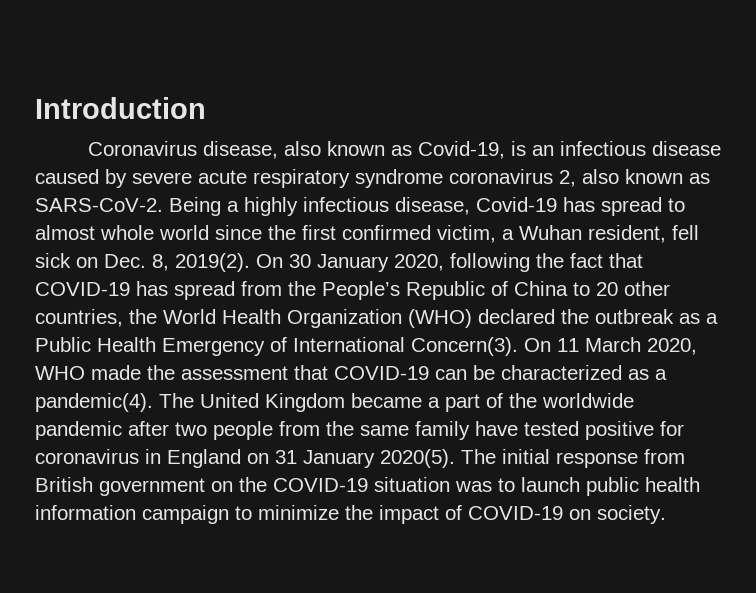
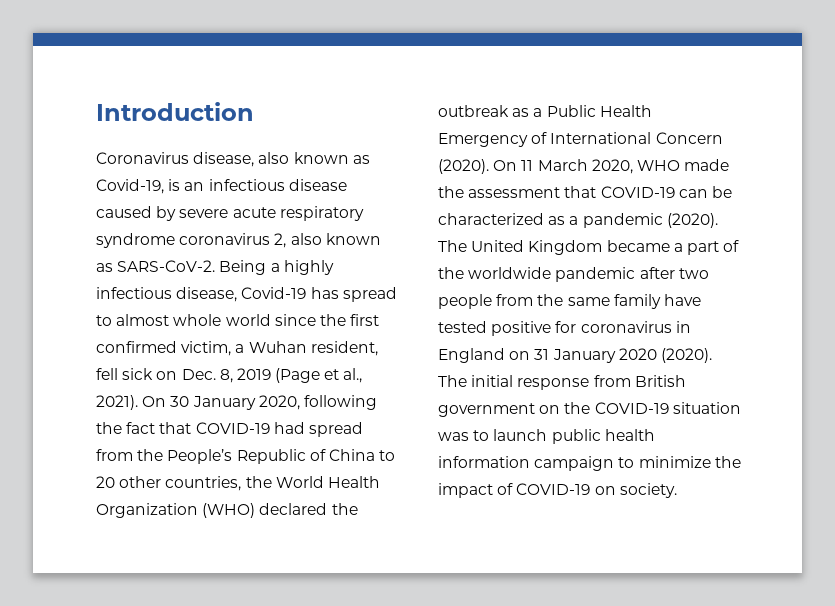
- Being a highly infectious disease, Covid-19 has spread to almost whole world since the first confirmed victim, a Wuhan resident, fell sick on Dec. 8, 2019(2).
+ Being a highly infectious disease, Covid-19 has spread to almost whole world since the first confirmed victim, a Wuhan resident, fell sick on Dec. 8, 2019 (Page et al., 2021).
- On 30 January 2020, following the fact that COVID-19 has spread from the People’s Republic of China to 20 other countries, the World Health Organization (WHO) declared the outbreak as a Public Health Emergency of International Concern(3).
+ On 30 January 2020, following the fact that COVID-19 had spread from the People’s Republic of China to 20 other countries, the World Health Organization (WHO) declared the outbreak as a Public Health Emergency of International Concern (2020).
- On 11 March 2020, WHO made the assessment that COVID-19 can be characterized as a pandemic(4).
+ On 11 March 2020, WHO made the assessment that COVID-19 can be characterized as a pandemic (2020).
- The United Kingdom became a part of the worldwide pandemic after two people from the same family have tested positive for coronavirus in England on 31 January 2020(5).
+ The United Kingdom became a part of the worldwide pandemic after two people from the same family have tested positive for coronavirus in England on 31 January 2020 (2020).

